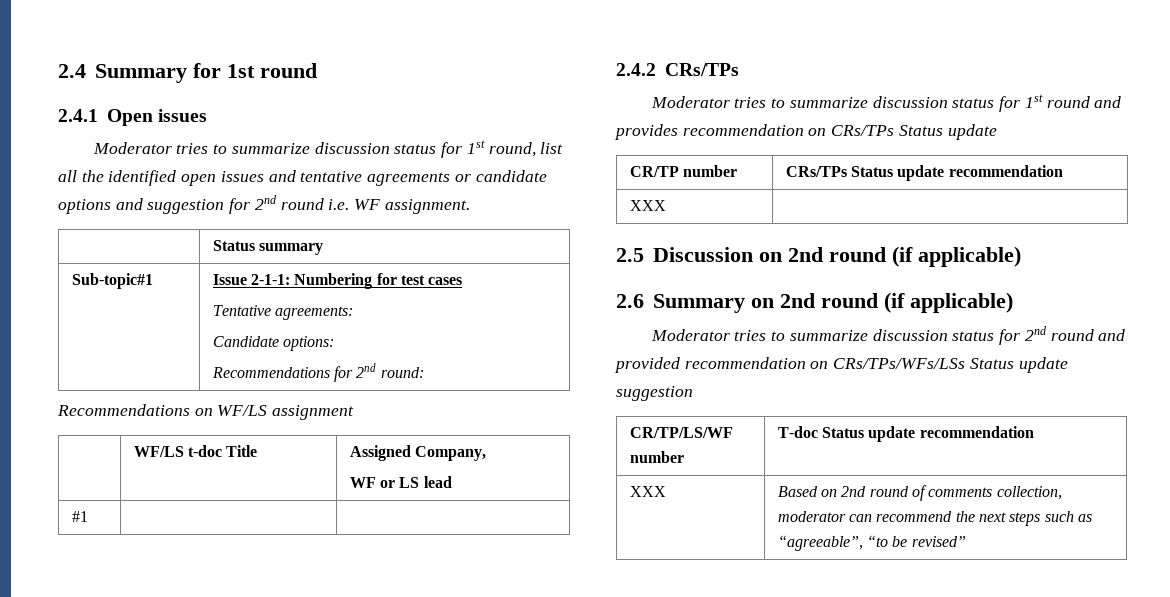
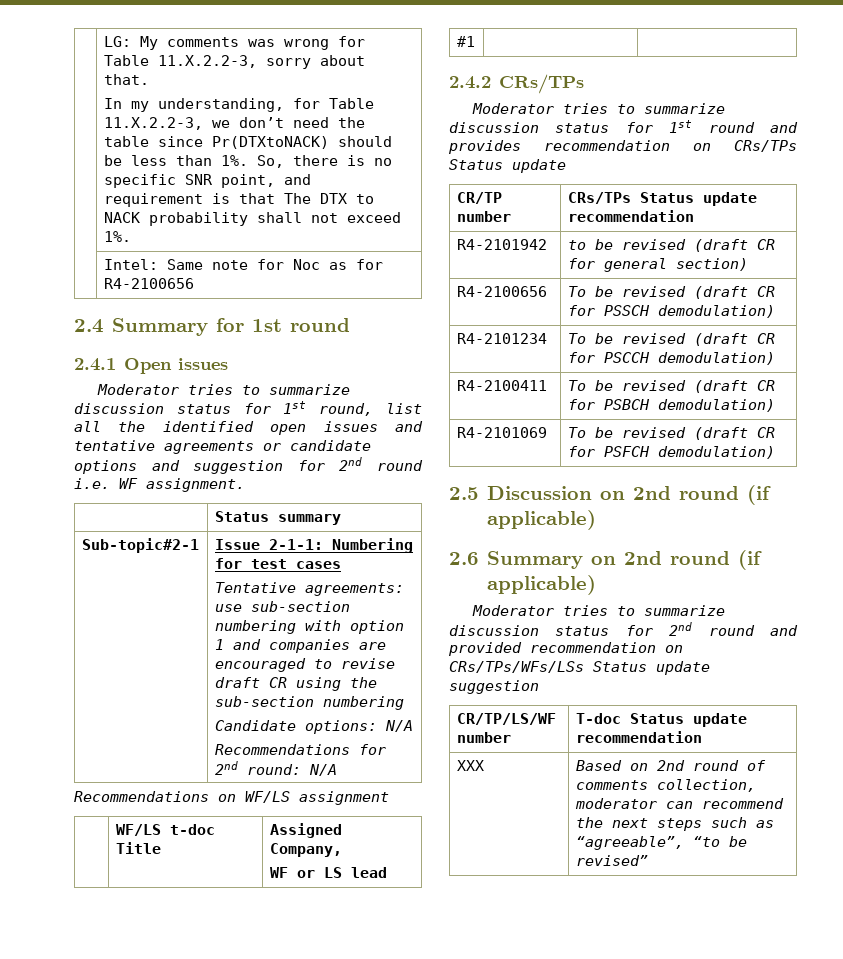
+ LG: My comments was wrong for Table 11.X.2.2-3, sorry about that.
+ In my understanding, for Table 11.X.2.2-3, we don’t need the table since Pr(DTXtoNACK) should be less than 1%. So, there is no specific SNR point, and requirement is that The DTX to NACK probability shall not exceed 1%.
+ | Intel: Same note for Noc as for R4-2100656
- Sub-topic#1 | Issue 2-1-1: Numbering for test cases
- Tentative agreements:
- Candidate options:
- Recommendations for 2nd round:
+ Sub-topic#2-1 | Issue 2-1-1: Numbering for test cases
+ Tentative agreements: use sub-section numbering with option 1 and companies are encouraged to revise draft CR using the sub-section numbering
+ Candidate options: N/A
+ Recommendations for 2nd round: N/A
  CR/TP number | CRs/TPs Status update recommendation
- XXX |
+ R4-2101942 | to be revised (draft CR for general section)
+ R4-2100656 | To be revised (draft CR for PSSCH demodulation)
+ R4-2101234 | To be revised (draft CR for PSCCH demodulation)
+ R4-2100411 | To be revised (draft CR for PSBCH demodulation)
+ R4-2101069 | To be revised (draft CR for PSFCH demodulation)

